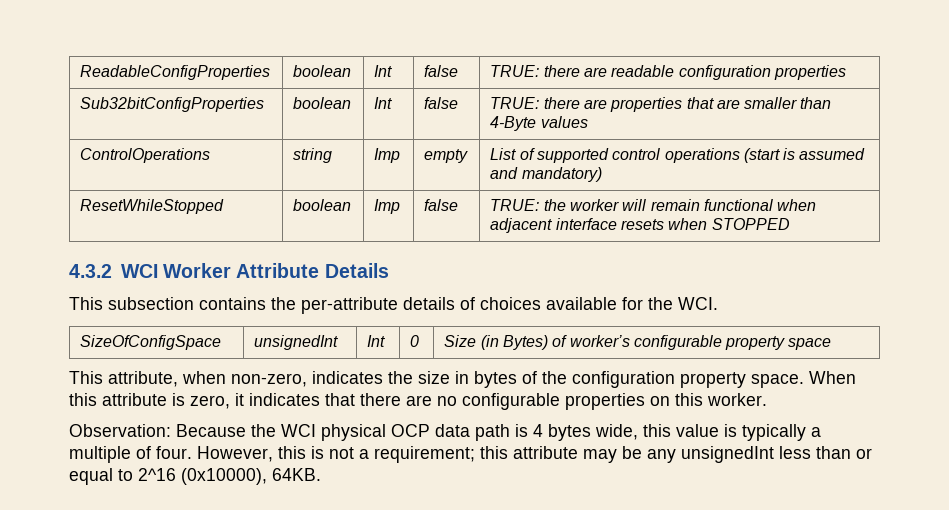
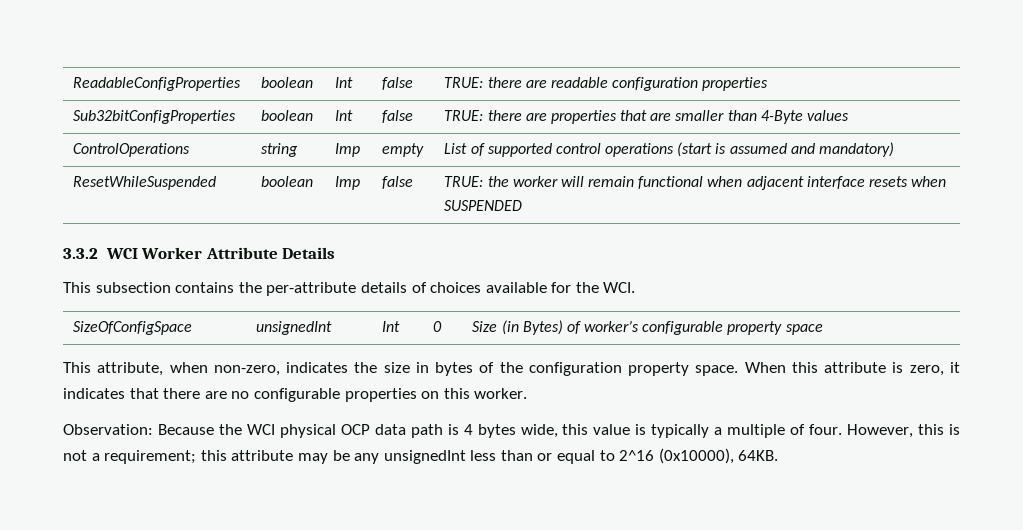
- ResetWhileStopped | boolean | Imp | false | TRUE: the worker will remain functional when adjacent interface resets when STOPPED
- 4.3.2 WCI Worker Attribute Details
+ ResetWhileSuspended | boolean | Imp | false | TRUE: the worker will remain functional when adjacent interface resets when SUSPENDED
+ 3.3.2 WCI Worker Attribute Details

